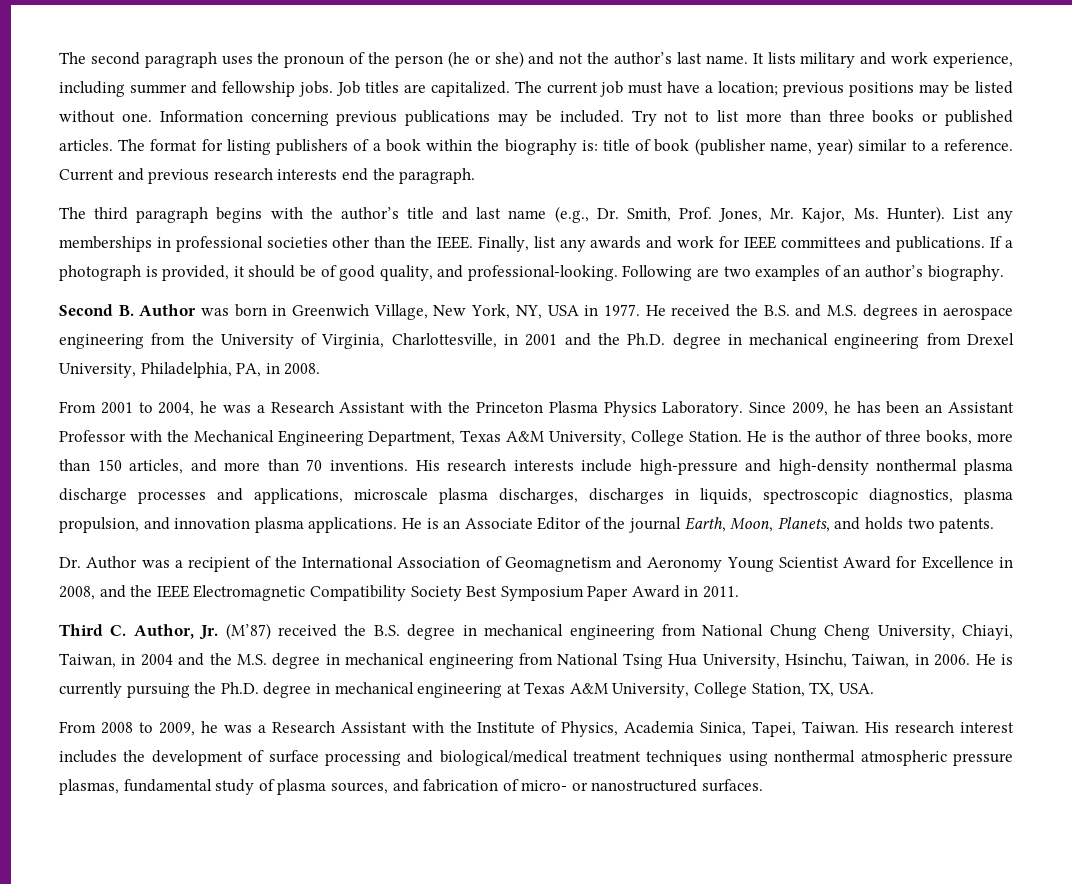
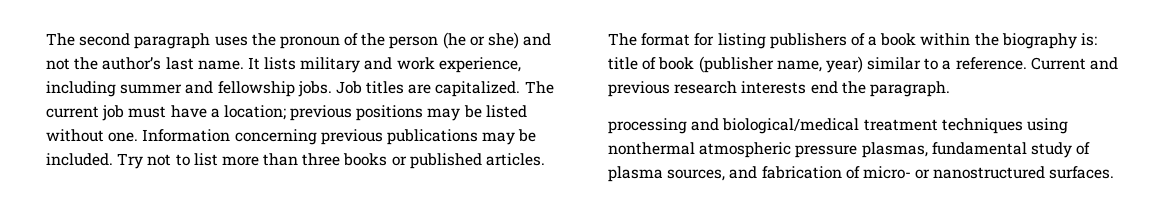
- The third paragraph begins with the author’s title and last name (e.g., Dr. Smith, Prof. Jones, Mr. Kajor, Ms. Hunter). List any memberships in professional societies other than the IEEE. Finally, list any awards and work for IEEE committees and publications. If a photograph is provided, it should be of good quality, and professional-looking. Following are two examples of an author’s biography.
- Second B. Author was born in Greenwich Village, New York, NY, USA in 1977. He received the B.S. and M.S. degrees in aerospace engineering from the University of Virginia, Charlottesville, in 2001 and the Ph.D. degree in mechanical engineering from Drexel University, Philadelphia, PA, in 2008.
- From 2001 to 2004, he was a Research Assistant with the Princeton Plasma Physics Laboratory. Since 2009, he has been an Assistant Professor with the Mechanical Engineering Department, Texas A&M University, College Station. He is the author of three books, more than 150 articles, and more than 70 inventions. His research interests include high-pressure and high-density nonthermal plasma discharge processes and applications, microscale plasma discharges, discharges in liquids, spectroscopic diagnostics, plasma propulsion, and innovation plasma applications. He is an Associate Editor of the journal Earth, Moon, Planets, and holds two patents.
- Dr. Author was a recipient of the International Association of Geomagnetism and Aeronomy Young Scientist Award for Excellence in 2008, and the IEEE Electromagnetic Compatibility Society Best Symposium Paper Award in 2011.
- Third C. Author, Jr. (M’87) received the B.S. degree in mechanical engineering from National Chung Cheng University, Chiayi, Taiwan, in 2004 and the M.S. degree in mechanical engineering from National Tsing Hua University, Hsinchu, Taiwan, in 2006. He is currently pursuing the Ph.D. degree in mechanical engineering at Texas A&M University, College Station, TX, USA.
- From 2008 to 2009, he was a Research Assistant with the Institute of Physics, Academia Sinica, Tapei, Taiwan. His research interest includes the development of surface processing and biological/medical treatment techniques using nonthermal atmospheric pressure plasmas, fundamental study of plasma sources, and fabrication of micro- or nanostructured surfaces.
+ processing and biological/medical treatment techniques using nonthermal atmospheric pressure plasmas, fundamental study of plasma sources, and fabrication of micro- or nanostructured surfaces.

